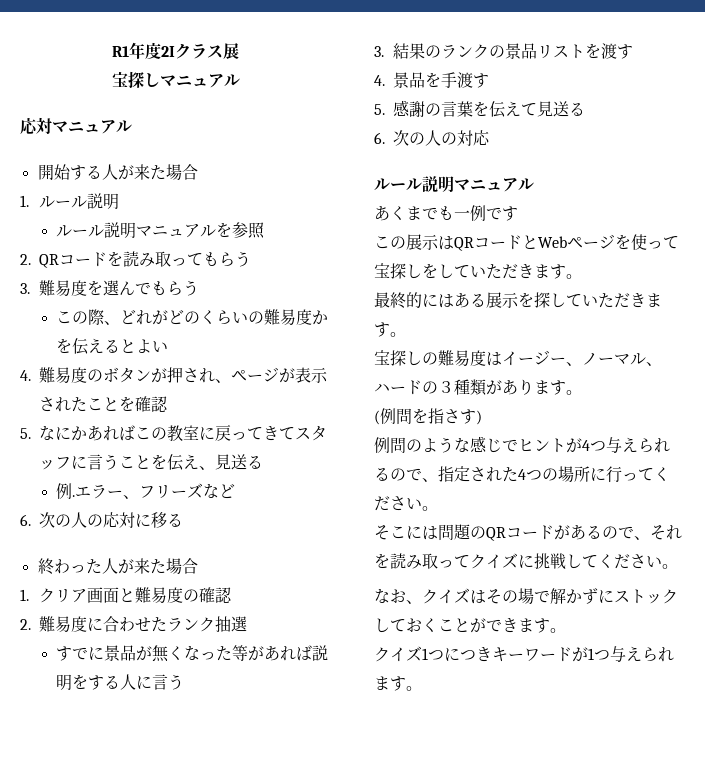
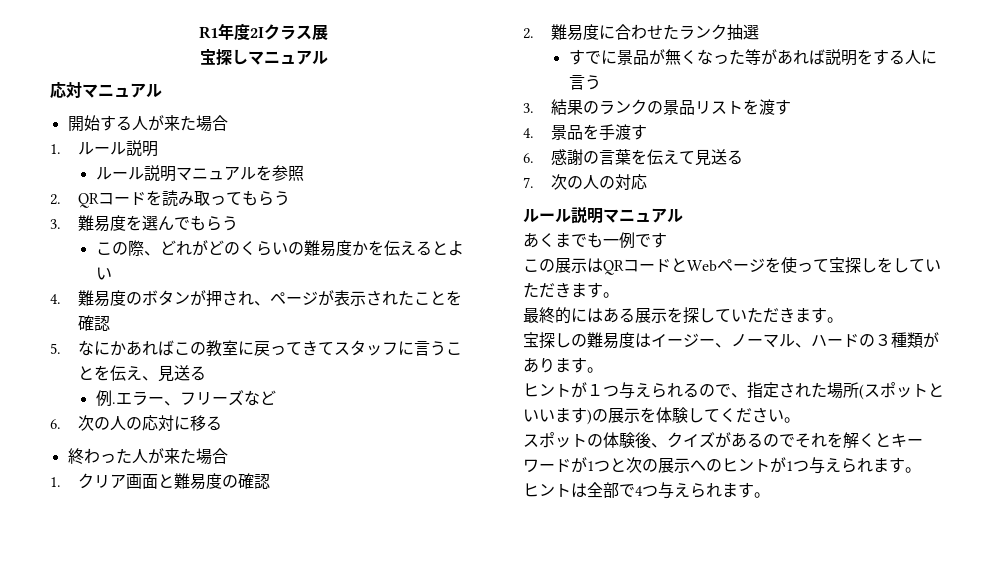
- 5.感謝の言葉を伝えて見送る
+ 6.感謝の言葉を伝えて見送る
- 6.次の人の対応
+ 7.次の人の対応
- (例問を指さす)
- 例問のような感じでヒントが4つ与えられるので、指定された4つの場所に行ってください。
- そこには問題のQRコードがあるので、それを読み取ってクイズに挑戦してください。
- なお、クイズはその場で解かずにストックしておくことができます。
- クイズ1つにつきキーワードが1つ与えられます。
+ ヒントが１つ与えられるので、指定された場所(スポットといいます)の展示を体験してください。
+ スポットの体験後、クイズがあるのでそれを解くとキーワードが1つと次の展示へのヒントが1つ与えられます。
+ ヒントは全部で4つ与えられます。

